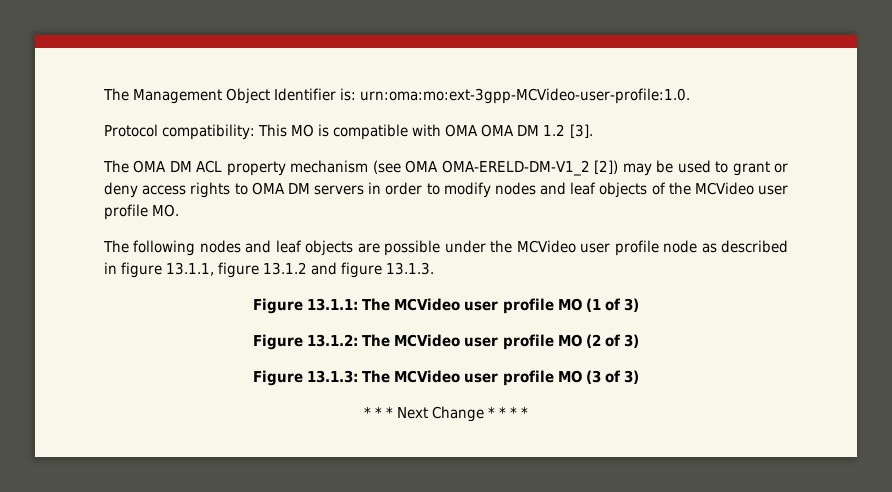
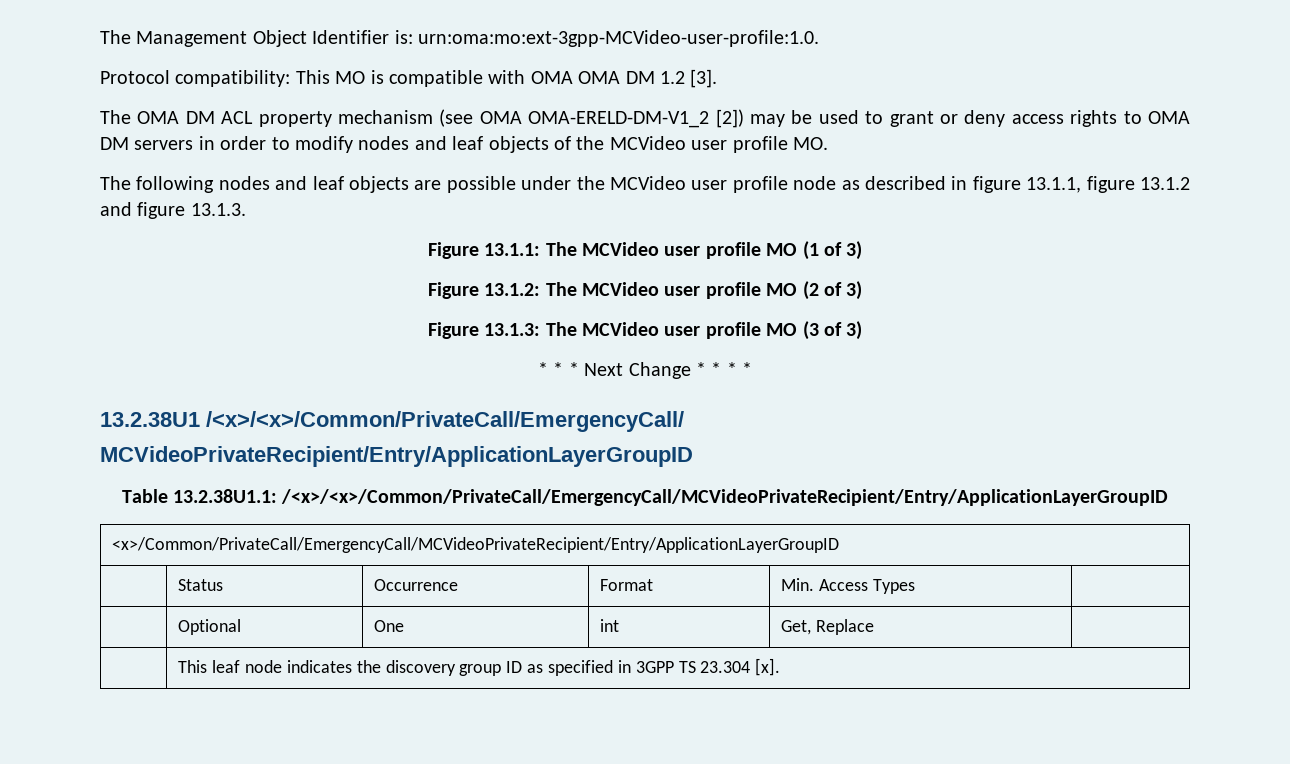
+ 13.2.38U1 /<x>/<x>/Common/PrivateCall/EmergencyCall/
+ MCVideoPrivateRecipient/Entry/ApplicationLayerGroupID
+ Table 13.2.38U1.1: /<x>/<x>/Common/PrivateCall/EmergencyCall/MCVideoPrivateRecipient/Entry/ApplicationLayerGroupID
+ <x>/Common/PrivateCall/EmergencyCall/MCVideoPrivateRecipient/Entry/ApplicationLayerGroupID
+ | Status | Occurrence | Format | Min. Access Types |
+ | Optional | One | int | Get, Replace |
+ | This leaf node indicates the discovery group ID as specified in 3GPP TS 23.304 [x].

